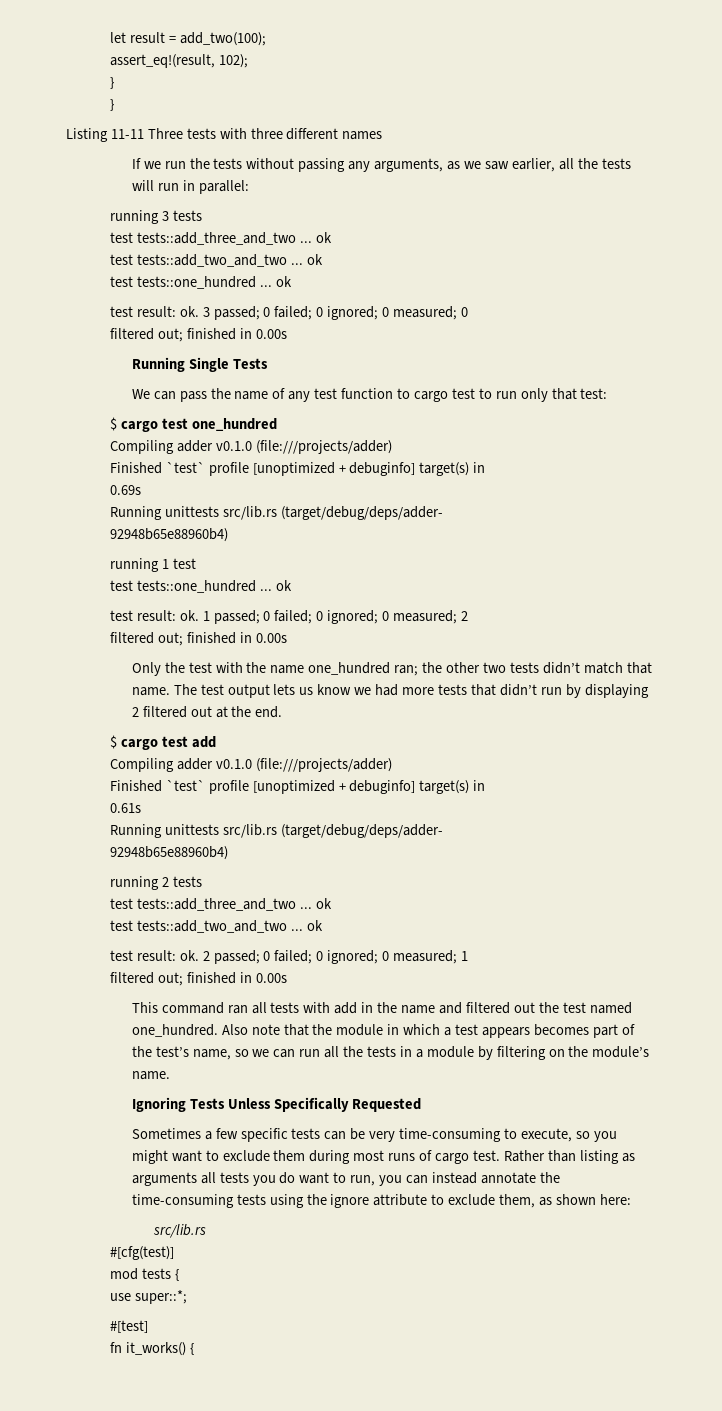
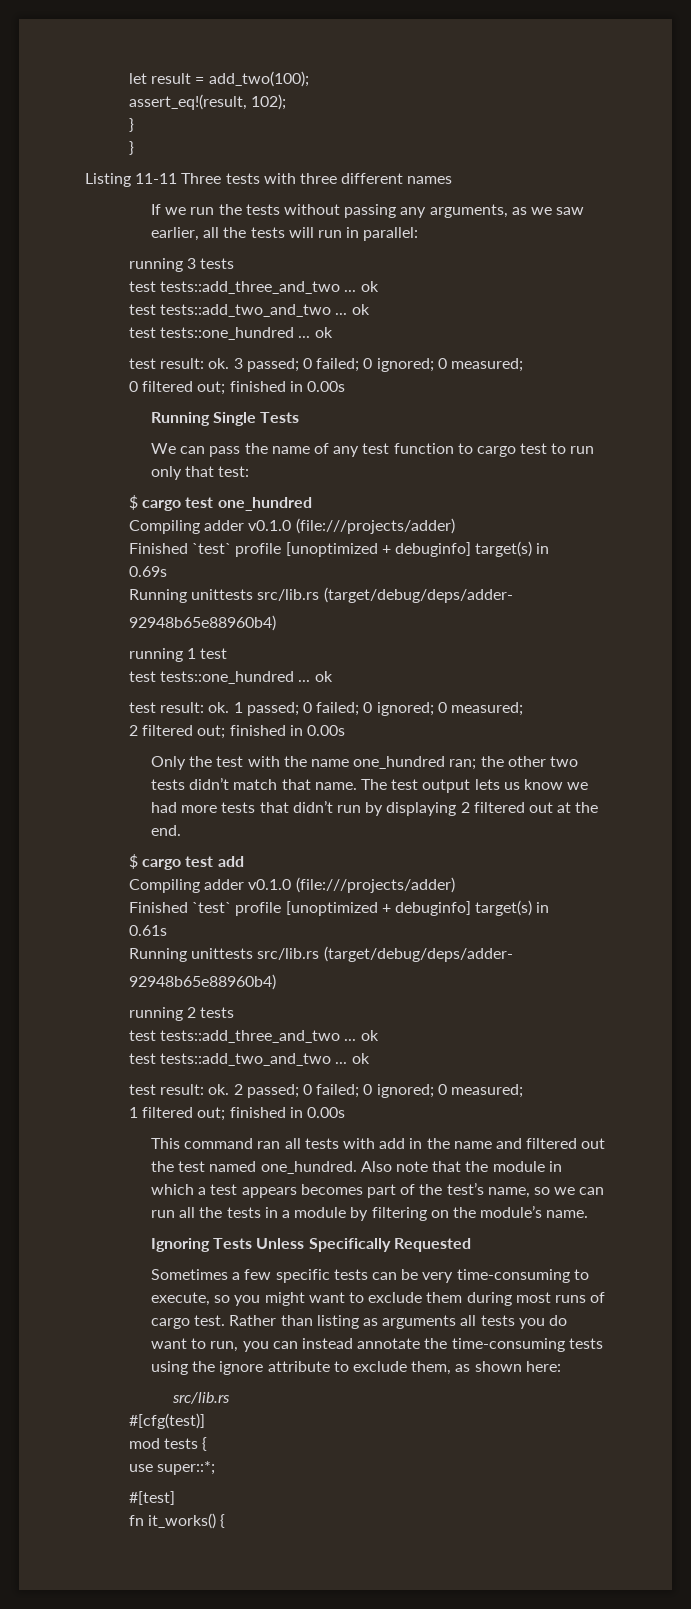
- 3 passed; 0 failed; 0 ignored; 0 measured; 0
- filtered out; finished in 0.00s
+ 3 passed; 0 failed; 0 ignored; 0 measured;
+ 0 filtered out; finished in 0.00s
- 1 passed; 0 failed; 0 ignored; 0 measured; 2
- filtered out; finished in 0.00s
+ 1 passed; 0 failed; 0 ignored; 0 measured;
+ 2 filtered out; finished in 0.00s
- 2 passed; 0 failed; 0 ignored; 0 measured; 1
- filtered out; finished in 0.00s
+ 2 passed; 0 failed; 0 ignored; 0 measured;
+ 1 filtered out; finished in 0.00s

